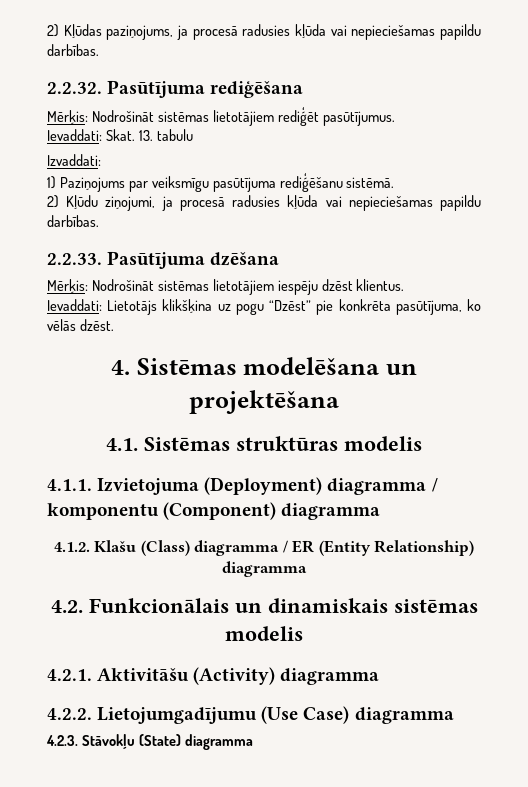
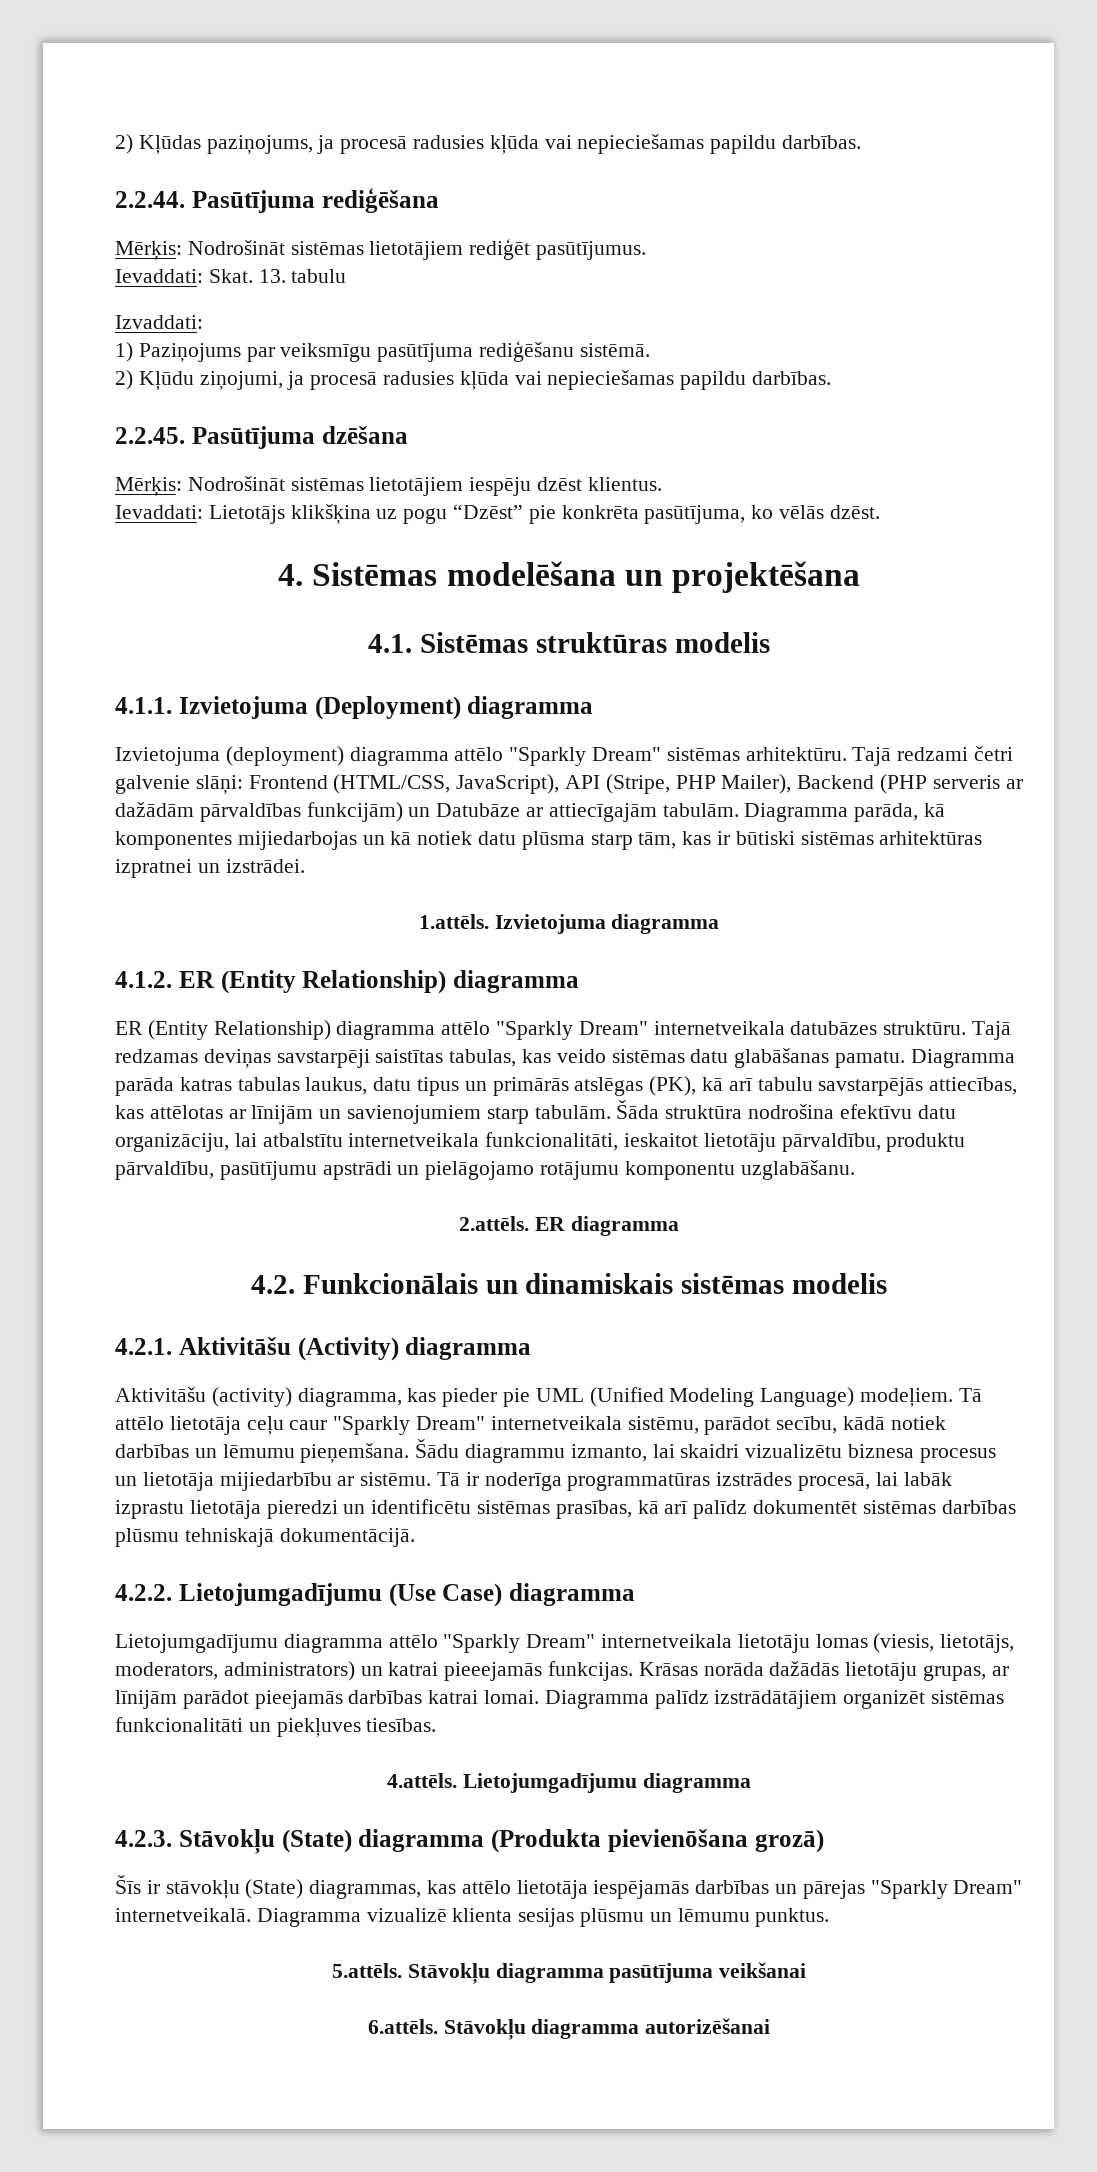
- 2.2.32. Pasūtījuma rediģēšana
+ 2.2.44. Pasūtījuma rediģēšana
- 2.2.33. Pasūtījuma dzēšana
+ 2.2.45. Pasūtījuma dzēšana
- 4.1.1. Izvietojuma (Deployment) diagramma / komponentu (Component) diagramma
- 4.1.2. Klašu (Class) diagramma / ER (Entity Relationship) diagramma
+ 4.1.1. Izvietojuma (Deployment) diagramma
+ Izvietojuma (deployment) diagramma attēlo "Sparkly Dream" sistēmas arhitektūru. Tajā redzami četri galvenie slāņi: Frontend (HTML/CSS, JavaScript), API (Stripe, PHP Mailer), Backend (PHP serveris ar dažādām pārvaldības funkcijām) un Datubāze ar attiecīgajām tabulām. Diagramma parāda, kā komponentes mijiedarbojas un kā notiek datu plūsma starp tām, kas ir būtiski sistēmas arhitektūras izpratnei un izstrādei.
+ 1.attēls. Izvietojuma diagramma
+ 4.1.2. ER (Entity Relationship) diagramma
+ ER (Entity Relationship) diagramma attēlo "Sparkly Dream" internetveikala datubāzes struktūru. Tajā redzamas deviņas savstarpēji saistītas tabulas, kas veido sistēmas datu glabāšanas pamatu. Diagramma parāda katras tabulas laukus, datu tipus un primārās atslēgas (PK), kā arī tabulu savstarpējās attiecības, kas attēlotas ar līnijām un savienojumiem starp tabulām. Šāda struktūra nodrošina efektīvu datu organizāciju, lai atbalstītu internetveikala funkcionalitāti, ieskaitot lietotāju pārvaldību, produktu pārvaldību, pasūtījumu apstrādi un pielāgojamo rotājumu komponentu uzglabāšanu.
+ 2.attēls. ER diagramma
+ Aktivitāšu (activity) diagramma, kas pieder pie UML (Unified Modeling Language) modeļiem. Tā attēlo lietotāja ceļu caur "Sparkly Dream" internetveikala sistēmu, parādot secību, kādā notiek darbības un lēmumu pieņemšana. Šādu diagrammu izmanto, lai skaidri vizualizētu biznesa procesus un lietotāja mijiedarbību ar sistēmu. Tā ir noderīga programmatūras izstrādes procesā, lai labāk izprastu lietotāja pieredzi un identificētu sistēmas prasības, kā arī palīdz dokumentēt sistēmas darbības plūsmu tehniskajā dokumentācijā.
- 4.2.3. Stāvokļu (State) diagramma
+ Lietojumgadījumu diagramma attēlo "Sparkly Dream" internetveikala lietotāju lomas (viesis, lietotājs, moderators, administrators) un katrai pieeejamās funkcijas. Krāsas norāda dažādās lietotāju grupas, ar līnijām parādot pieejamās darbības katrai lomai. Diagramma palīdz izstrādātājiem organizēt sistēmas funkcionalitāti un piekļuves tiesības.
+ 4.attēls. Lietojumgadījumu diagramma
+ 4.2.3. Stāvokļu (State) diagramma (Produkta pievienōšana grozā)
+ Šīs ir stāvokļu (State) diagrammas, kas attēlo lietotāja iespējamās darbības un pārejas "Sparkly Dream" internetveikalā. Diagramma vizualizē klienta sesijas plūsmu un lēmumu punktus.
+ 5.attēls. Stāvokļu diagramma pasūtījuma veikšanai
+ 6.attēls. Stāvokļu diagramma autorizēšanai

